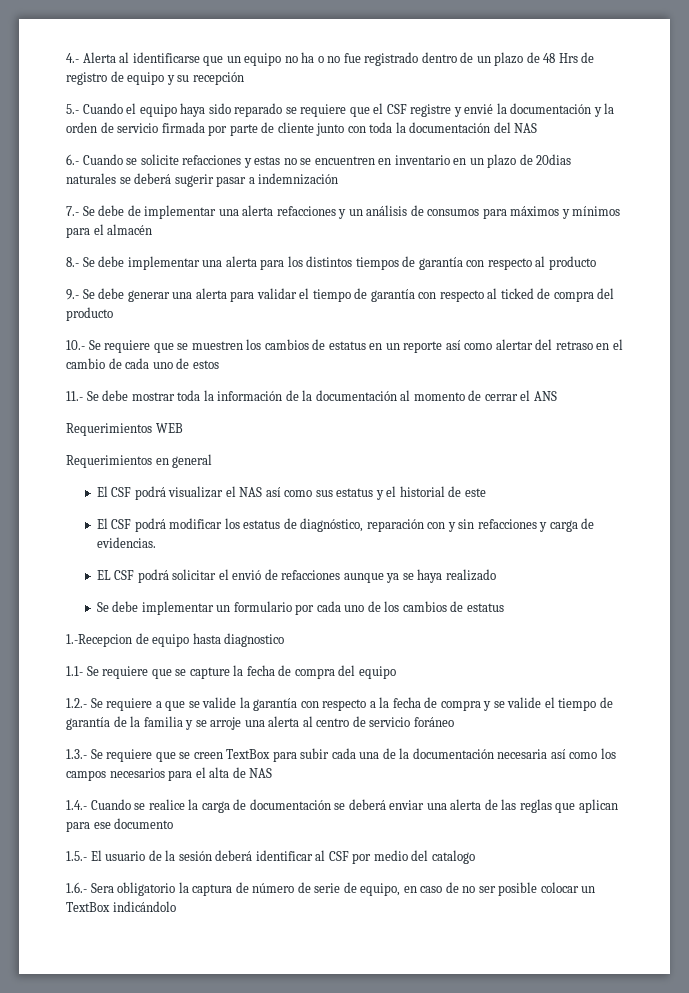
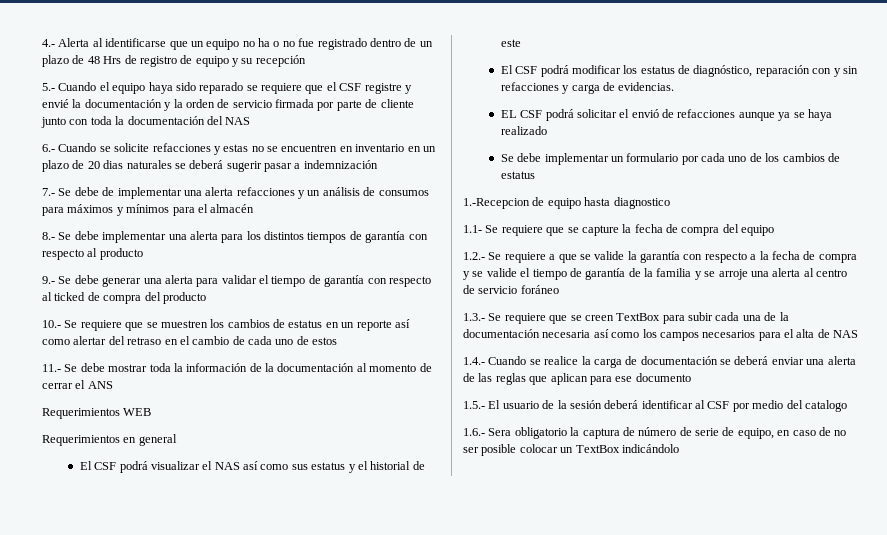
- 6.- Cuando se solicite refacciones y estas no se encuentren en inventario en un plazo de 20dias naturales se deberá sugerir pasar a indemnización
+ 6.- Cuando se solicite refacciones y estas no se encuentren en inventario en un plazo de 20 dias naturales se deberá sugerir pasar a indemnización

